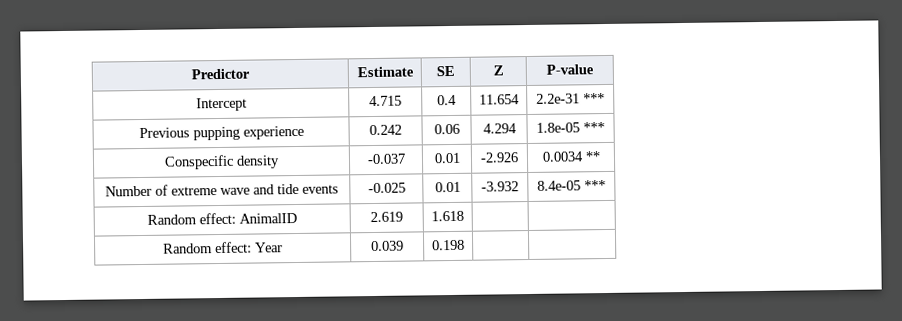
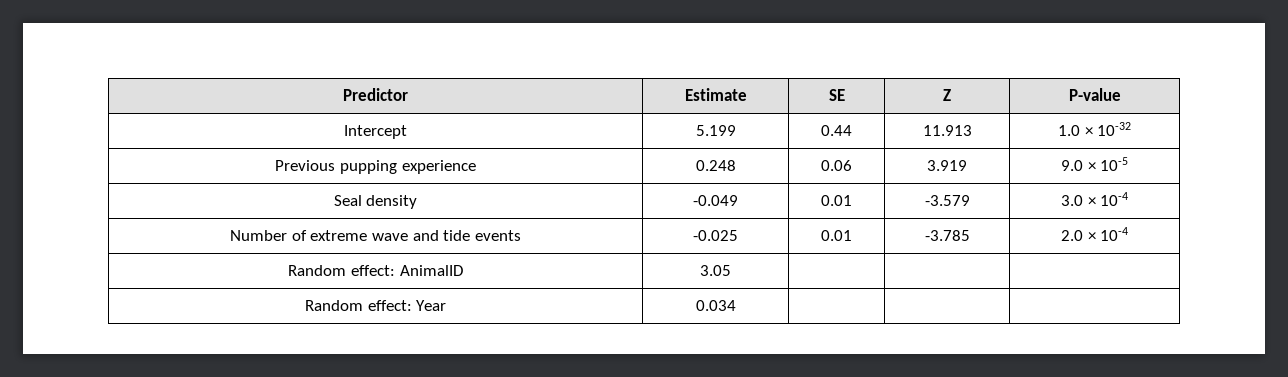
- Intercept | 4.715 | 0.4 | 11.654 | 2.2e-31 ***
+ Intercept | 5.199 | 0.44 | 11.913 | 1.0 × 10-32
- Previous pupping experience | 0.242 | 0.06 | 4.294 | 1.8e-05 ***
- Conspecific density | -0.037 | 0.01 | -2.926 | 0.0034 **
+ Previous pupping experience | 0.248 | 0.06 | 3.919 | 9.0 × 10-5
+ Seal density | -0.049 | 0.01 | -3.579 | 3.0 × 10-4
- Number of extreme wave and tide events | -0.025 | 0.01 | -3.932 | 8.4e-05 ***
+ Number of extreme wave and tide events | -0.025 | 0.01 | -3.785 | 2.0 × 10-4
- Random effect: AnimalID | 2.619 | 1.618 | |
+ Random effect: AnimalID | 3.05 | | |
- Random effect: Year | 0.039 | 0.198 | |
+ Random effect: Year | 0.034 | | |

